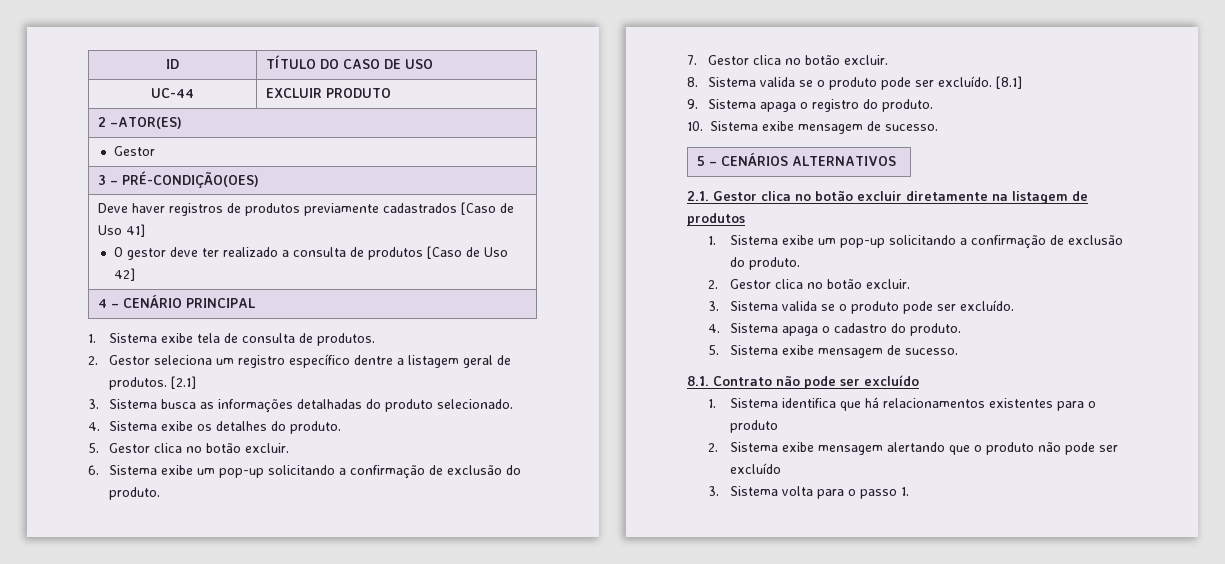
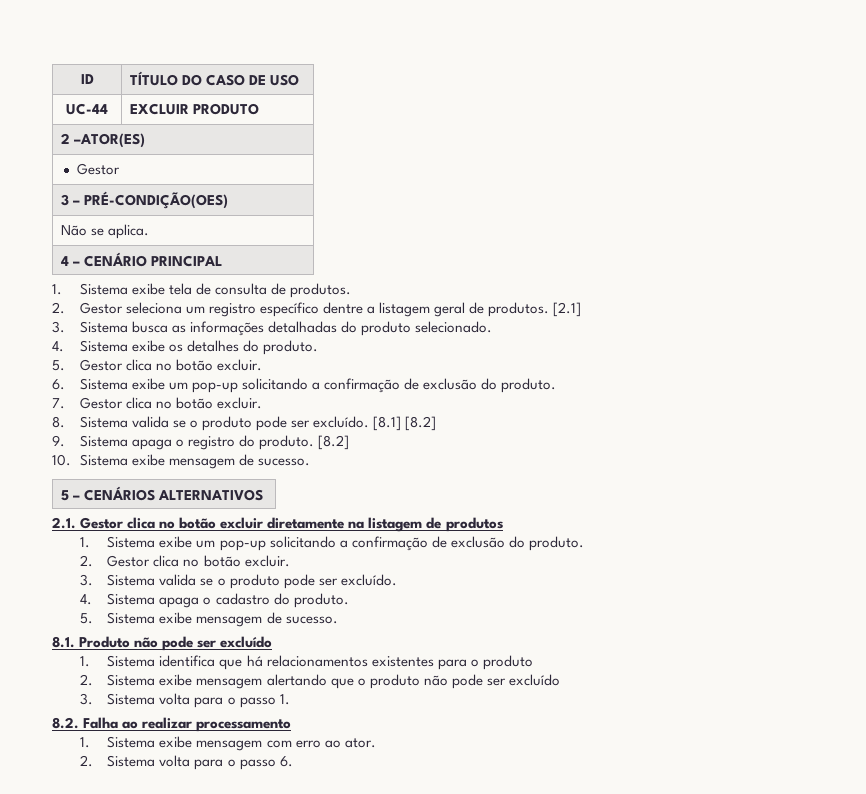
- Deve haver registros de produtos previamente cadastrados [Caso de Uso 41]
- O gestor deve ter realizado a consulta de produtos [Caso de Uso 42]
+ Não se aplica.
- [8.1]
+ [8.1] [8.2]
- 9. Sistema apaga o registro do produto.
+ 9. Sistema apaga o registro do produto. [8.2]
- 8.1. Contrato não pode ser excluído
+ 8.1. Produto não pode ser excluído
+ 8.2. Falha ao realizar processamento
+ 1. Sistema exibe mensagem com erro ao ator.
+ 2. Sistema volta para o passo 6.

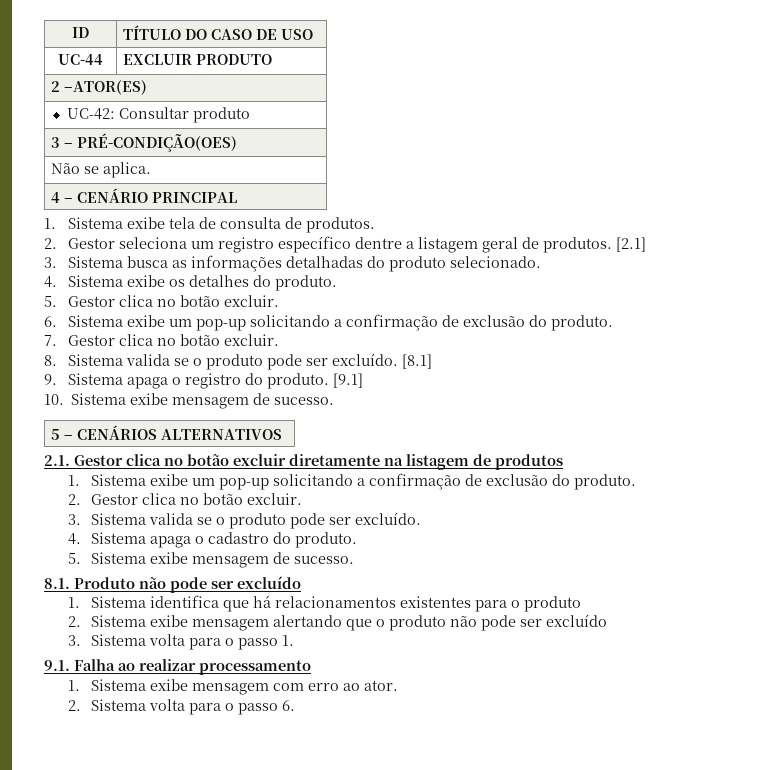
  2 –ATOR(ES)
- Gestor
+ UC-42: Consultar produto
- [8.1] [8.2]
+ [8.1]
- 9. Sistema apaga o registro do produto. [8.2]
+ 9. Sistema apaga o registro do produto. [9.1]
- 8.2. Falha ao realizar processamento
+ 9.1. Falha ao realizar processamento

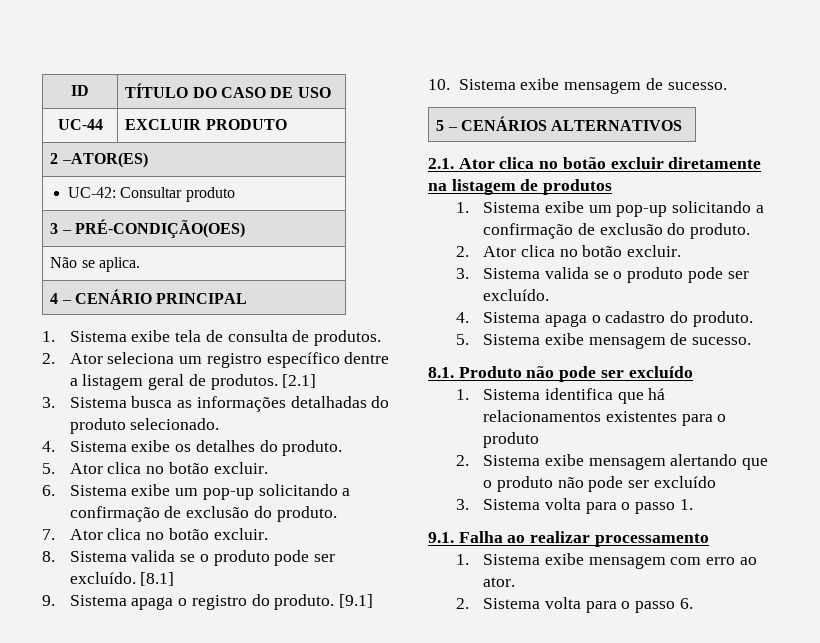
- 2. Gestor seleciona um registro específico dentre a listagem geral de produtos.
+ 2. Ator seleciona um registro específico dentre a listagem geral de produtos.
- 5. Gestor clica no botão excluir.
+ 5. Ator clica no botão excluir.
- 7. Gestor clica no botão excluir.
+ 7. Ator clica no botão excluir.
- 2.1. Gestor clica no botão excluir diretamente na listagem de produtos
+ 2.1. Ator clica no botão excluir diretamente na listagem de produtos
- 2. Gestor clica no botão excluir.
+ 2. Ator clica no botão excluir.

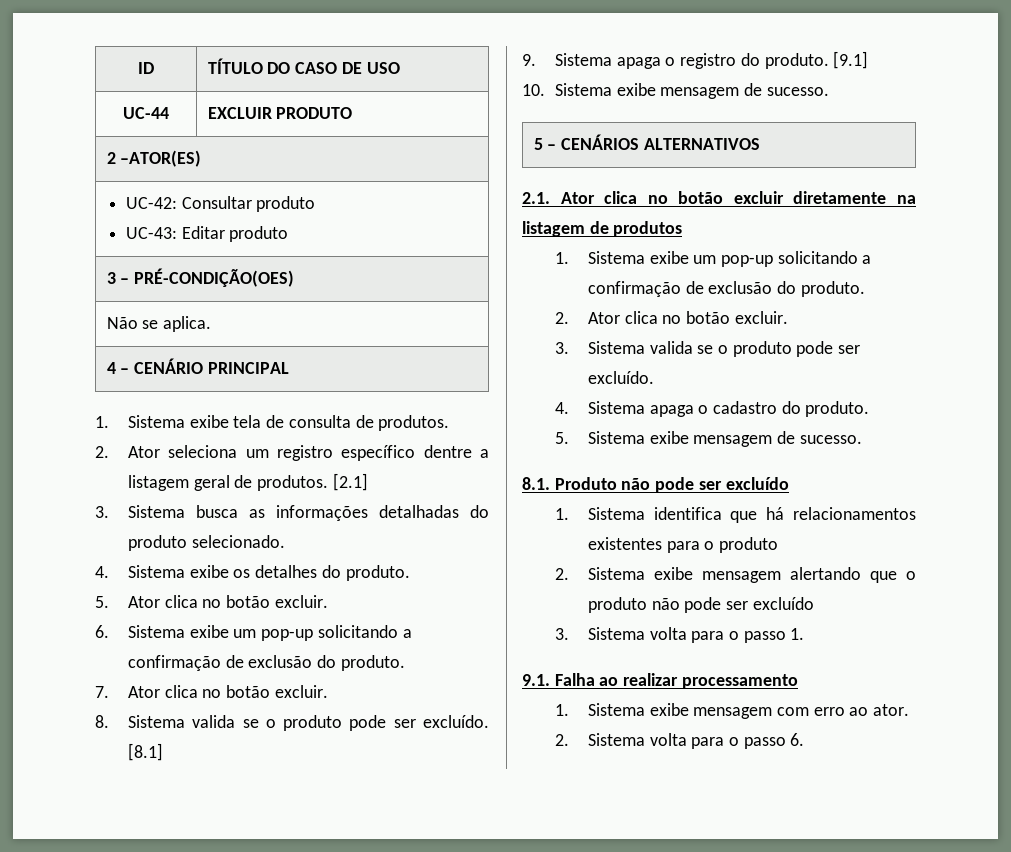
  UC-42: Consultar produto
+ UC-43: Editar produto

